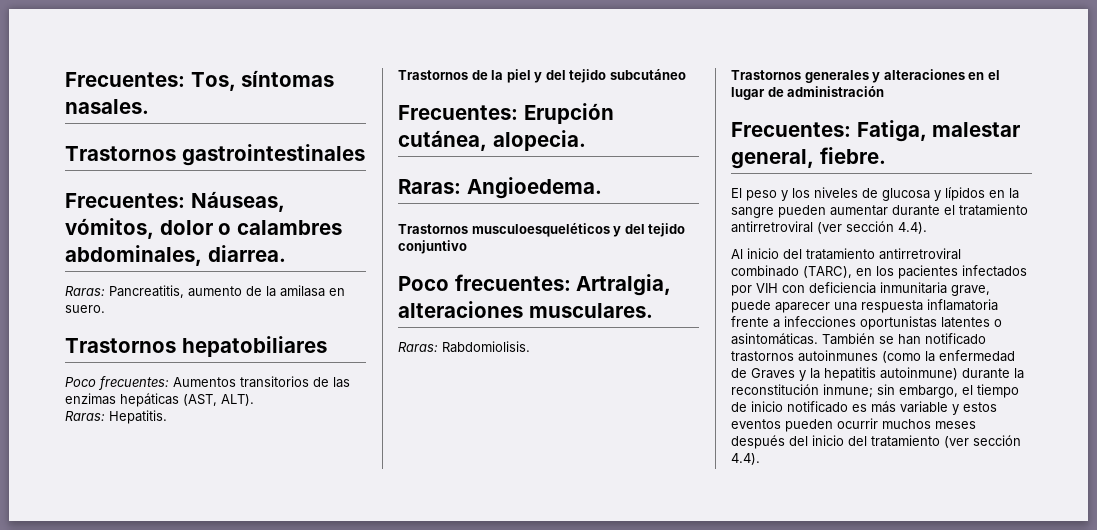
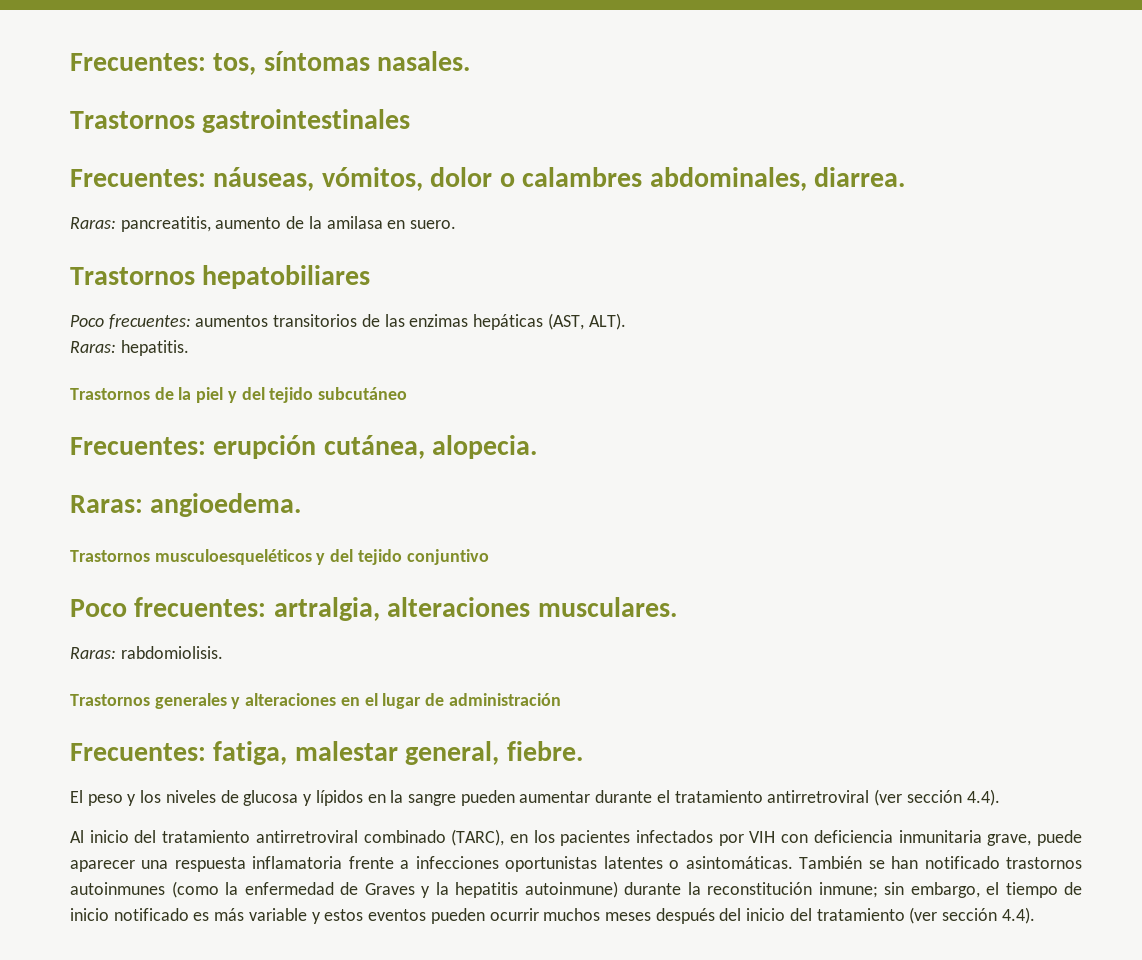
- Frecuentes: Tos, síntomas nasales.
+ Frecuentes: tos, síntomas nasales.
- Frecuentes: Náuseas, vómitos, dolor o calambres abdominales, diarrea.
+ Frecuentes: náuseas, vómitos, dolor o calambres abdominales, diarrea.
- Raras: Pancreatitis, aumento de la amilasa en suero.
+ Raras: pancreatitis, aumento de la amilasa en suero.
- Poco frecuentes: Aumentos transitorios de las enzimas hepáticas (AST, ALT).
+ Poco frecuentes: aumentos transitorios de las enzimas hepáticas (AST, ALT).
- Raras: Hepatitis.
+ Raras: hepatitis.
- Frecuentes: Erupción cutánea, alopecia.
+ Frecuentes: erupción cutánea, alopecia.
- Raras: Angioedema.
+ Raras: angioedema.
- Poco frecuentes: Artralgia, alteraciones musculares.
+ Poco frecuentes: artralgia, alteraciones musculares.
- Raras: Rabdomiolisis.
+ Raras: rabdomiolisis.
- Frecuentes: Fatiga, malestar general, fiebre.
+ Frecuentes: fatiga, malestar general, fiebre.

